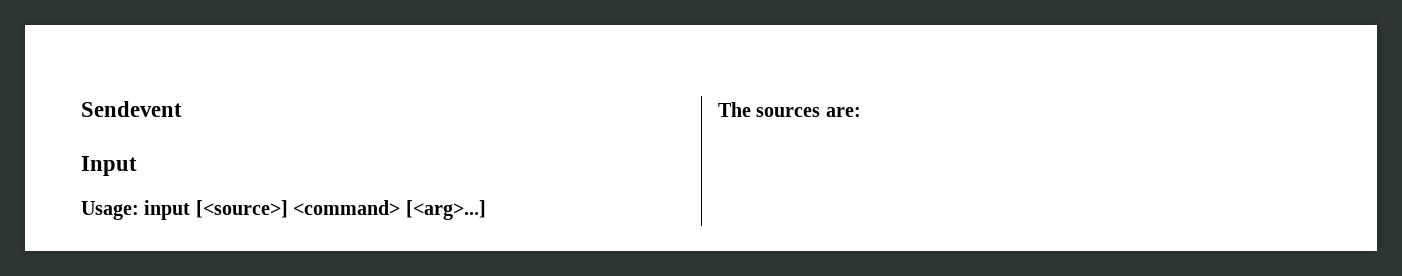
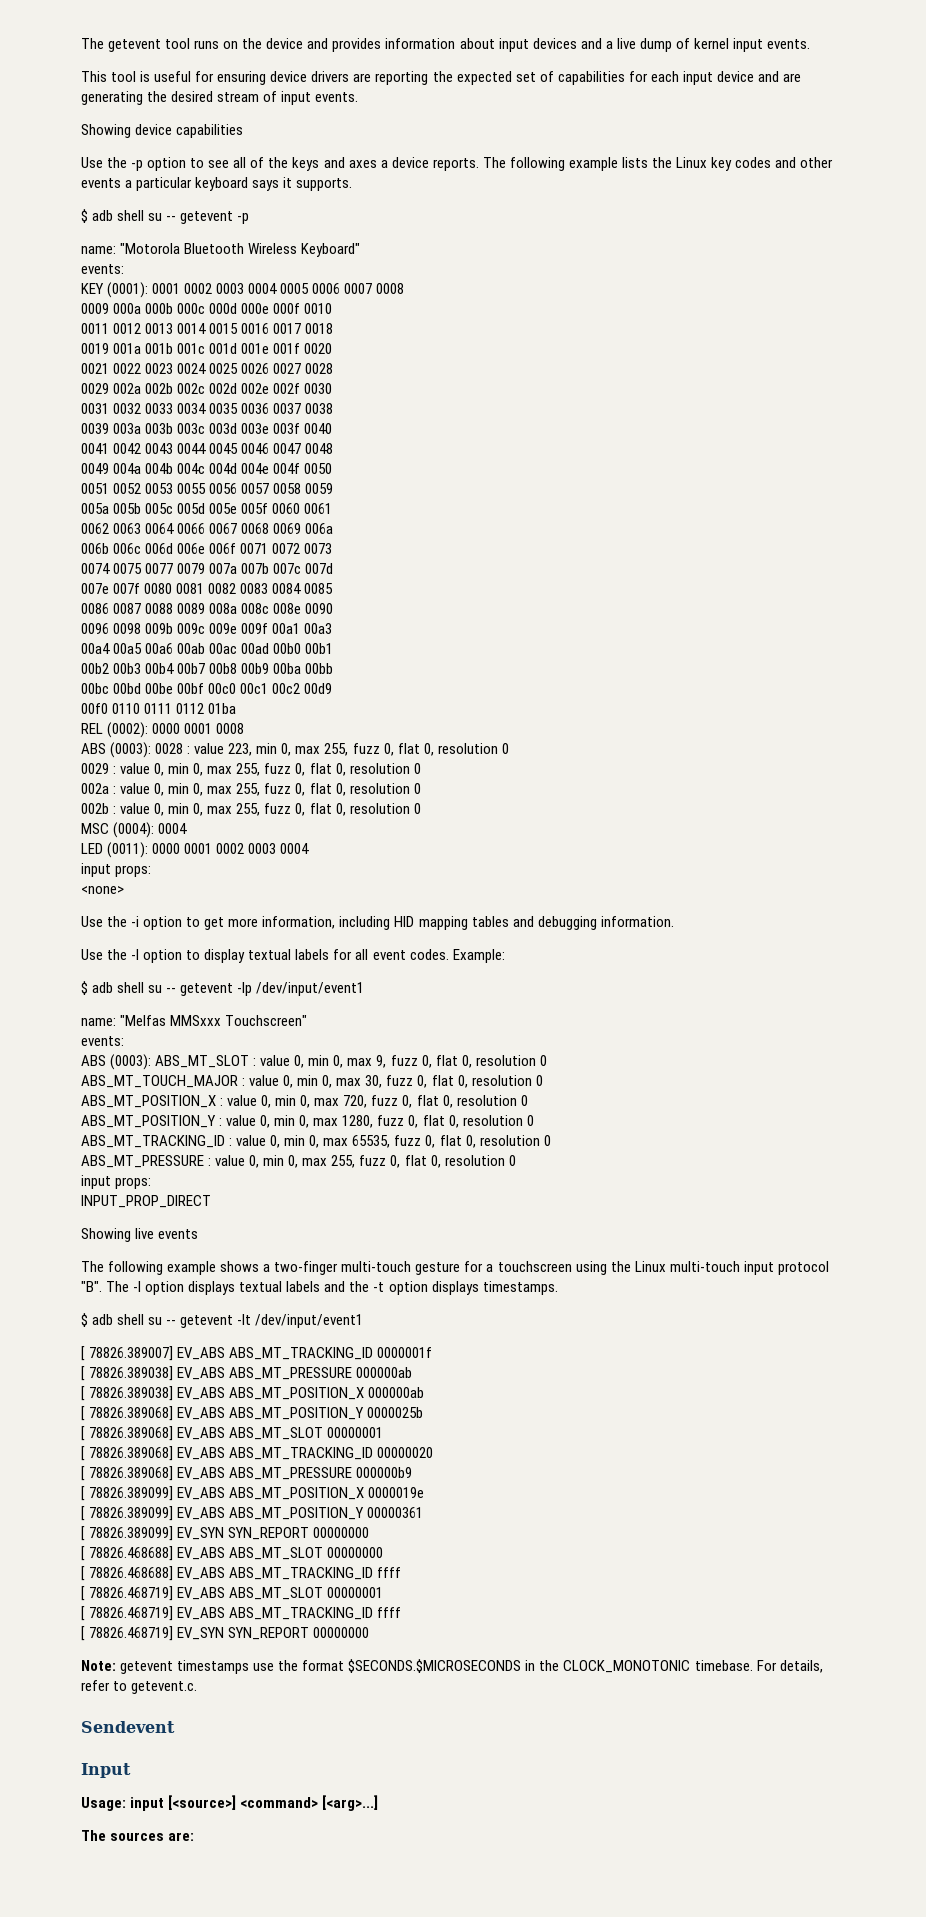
+ The getevent tool runs on the device and provides information about input devices and a live dump of kernel input events.
+ This tool is useful for ensuring device drivers are reporting the expected set of capabilities for each input device and are generating the desired stream of input events.
+ Showing device capabilities
+ Use the -p option to see all of the keys and axes a device reports. The following example lists the Linux key codes and other events a particular keyboard says it supports.
+ $ adb shell su -- getevent -p
+ name: "Motorola Bluetooth Wireless Keyboard"
+ events:
+ KEY (0001): 0001 0002 0003 0004 0005 0006 0007 0008
+ 0009 000a 000b 000c 000d 000e 000f 0010
+ 0011 0012 0013 0014 0015 0016 0017 0018
+ 0019 001a 001b 001c 001d 001e 001f 0020
+ 0021 0022 0023 0024 0025 0026 0027 0028
+ 0029 002a 002b 002c 002d 002e 002f 0030
+ 0031 0032 0033 0034 0035 0036 0037 0038
+ 0039 003a 003b 003c 003d 003e 003f 0040
+ 0041 0042 0043 0044 0045 0046 0047 0048
+ 0049 004a 004b 004c 004d 004e 004f 0050
+ 0051 0052 0053 0055 0056 0057 0058 0059
+ 005a 005b 005c 005d 005e 005f 0060 0061
+ 0062 0063 0064 0066 0067 0068 0069 006a
+ 006b 006c 006d 006e 006f 0071 0072 0073
+ 0074 0075 0077 0079 007a 007b 007c 007d
+ 007e 007f 0080 0081 0082 0083 0084 0085
+ 0086 0087 0088 0089 008a 008c 008e 0090
+ 0096 0098 009b 009c 009e 009f 00a1 00a3
+ 00a4 00a5 00a6 00ab 00ac 00ad 00b0 00b1
+ 00b2 00b3 00b4 00b7 00b8 00b9 00ba 00bb
+ 00bc 00bd 00be 00bf 00c0 00c1 00c2 00d9
+ 00f0 0110 0111 0112 01ba
+ REL (0002): 0000 0001 0008
+ ABS (0003): 0028 : value 223, min 0, max 255, fuzz 0, flat 0, resolution 0
+ 0029 : value 0, min 0, max 255, fuzz 0, flat 0, resolution 0
+ 002a : value 0, min 0, max 255, fuzz 0, flat 0, resolution 0
+ 002b : value 0, min 0, max 255, fuzz 0, flat 0, resolution 0
+ MSC (0004): 0004
+ LED (0011): 0000 0001 0002 0003 0004
+ input props:
+ <none>
+ Use the -i option to get more information, including HID mapping tables and debugging information.
+ Use the -l option to display textual labels for all event codes. Example:
+ $ adb shell su -- getevent -lp /dev/input/event1
+ name: "Melfas MMSxxx Touchscreen"
+ events:
+ ABS (0003): ABS_MT_SLOT : value 0, min 0, max 9, fuzz 0, flat 0, resolution 0
+ ABS_MT_TOUCH_MAJOR : value 0, min 0, max 30, fuzz 0, flat 0, resolution 0
+ ABS_MT_POSITION_X : value 0, min 0, max 720, fuzz 0, flat 0, resolution 0
+ ABS_MT_POSITION_Y : value 0, min 0, max 1280, fuzz 0, flat 0, resolution 0
+ ABS_MT_TRACKING_ID : value 0, min 0, max 65535, fuzz 0, flat 0, resolution 0
+ ABS_MT_PRESSURE : value 0, min 0, max 255, fuzz 0, flat 0, resolution 0
+ input props:
+ INPUT_PROP_DIRECT
+ Showing live events
+ The following example shows a two-finger multi-touch gesture for a touchscreen using the Linux multi-touch input protocol "B". The -l option displays textual labels and the -t option displays timestamps.
+ $ adb shell su -- getevent -lt /dev/input/event1
+ [ 78826.389007] EV_ABS ABS_MT_TRACKING_ID 0000001f
+ [ 78826.389038] EV_ABS ABS_MT_PRESSURE 000000ab
+ [ 78826.389038] EV_ABS ABS_MT_POSITION_X 000000ab
+ [ 78826.389068] EV_ABS ABS_MT_POSITION_Y 0000025b
+ [ 78826.389068] EV_ABS ABS_MT_SLOT 00000001
+ [ 78826.389068] EV_ABS ABS_MT_TRACKING_ID 00000020
+ [ 78826.389068] EV_ABS ABS_MT_PRESSURE 000000b9
+ [ 78826.389099] EV_ABS ABS_MT_POSITION_X 0000019e
+ [ 78826.389099] EV_ABS ABS_MT_POSITION_Y 00000361
+ [ 78826.389099] EV_SYN SYN_REPORT 00000000
+ [ 78826.468688] EV_ABS ABS_MT_SLOT 00000000
+ [ 78826.468688] EV_ABS ABS_MT_TRACKING_ID ffff
+ [ 78826.468719] EV_ABS ABS_MT_SLOT 00000001
+ [ 78826.468719] EV_ABS ABS_MT_TRACKING_ID ffff
+ [ 78826.468719] EV_SYN SYN_REPORT 00000000
+ Note: getevent timestamps use the format $SECONDS.$MICROSECONDS in the CLOCK_MONOTONIC timebase. For details, refer to getevent.c.

